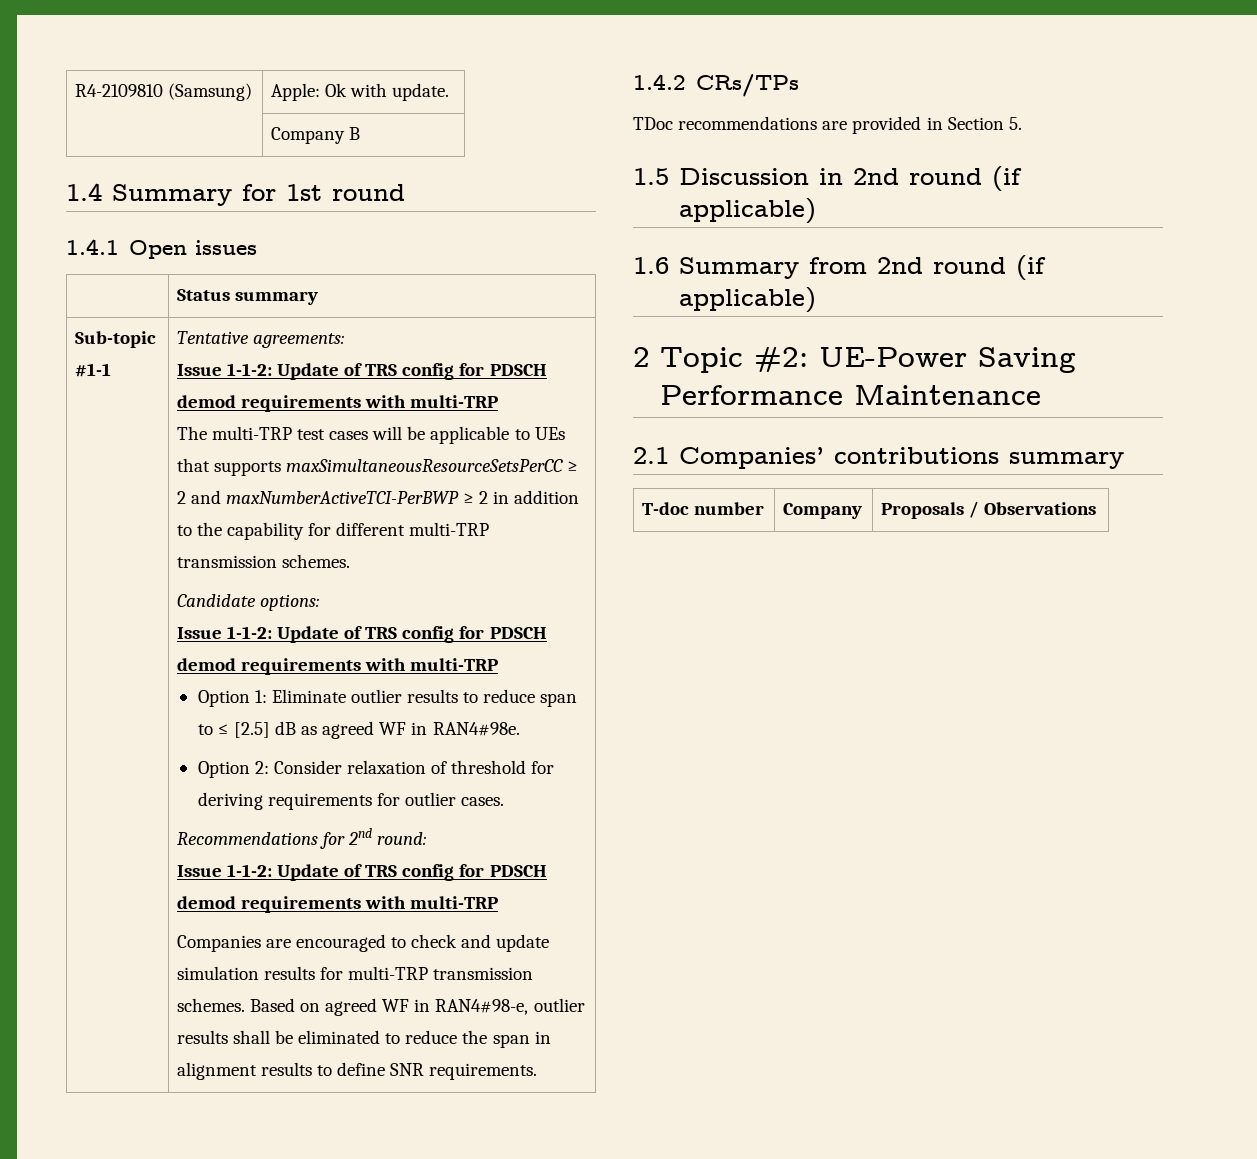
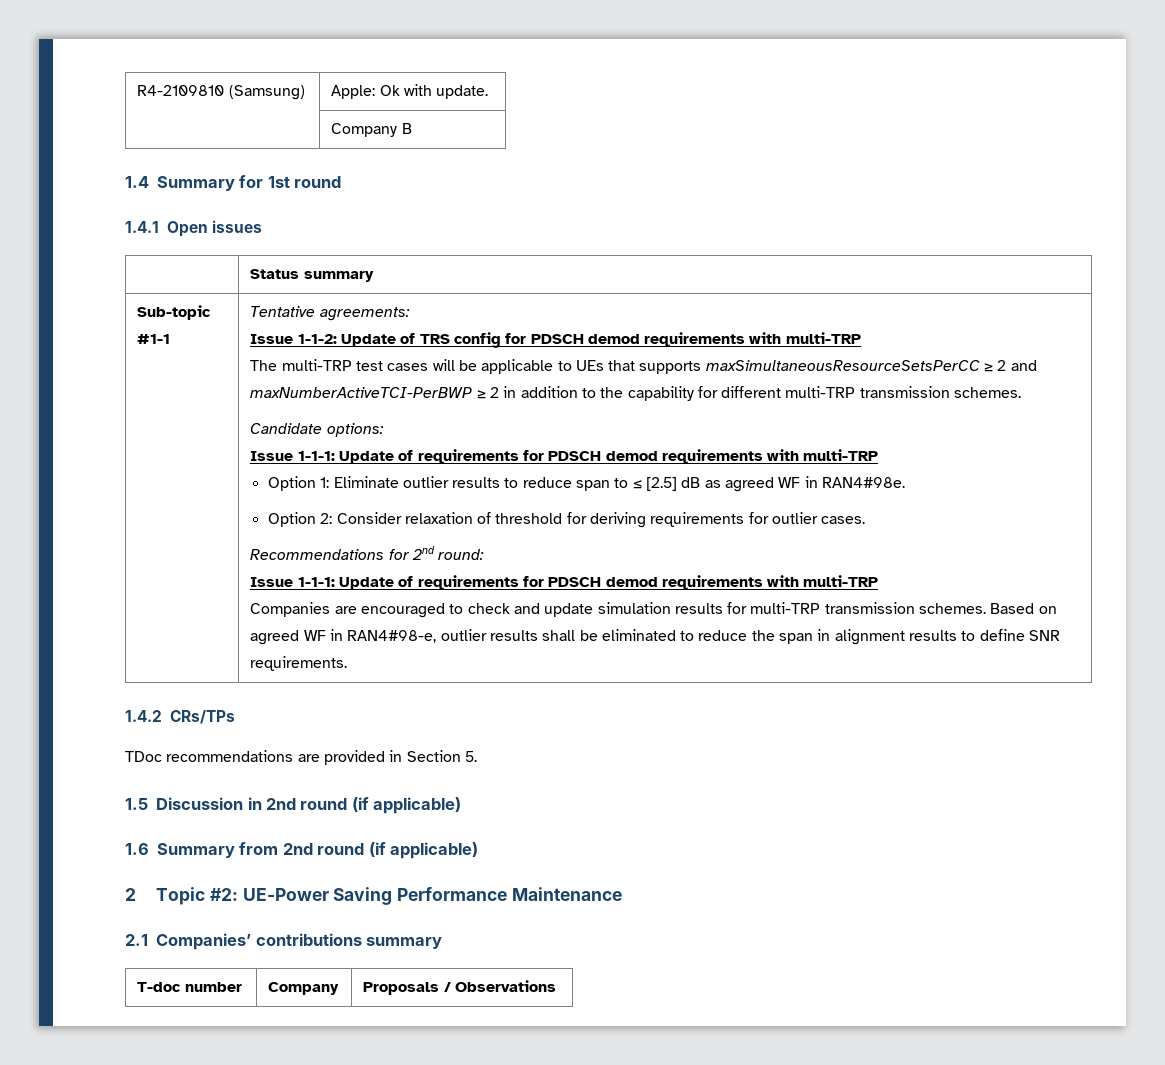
  Candidate options:
- Issue 1-1-2: Update of TRS config for PDSCH demod requirements with multi-TRP
+ Issue 1-1-1: Update of requirements for PDSCH demod requirements with multi-TRP
  Recommendations for 2nd round:
- Issue 1-1-2: Update of TRS config for PDSCH demod requirements with multi-TRP
+ Issue 1-1-1: Update of requirements for PDSCH demod requirements with multi-TRP

